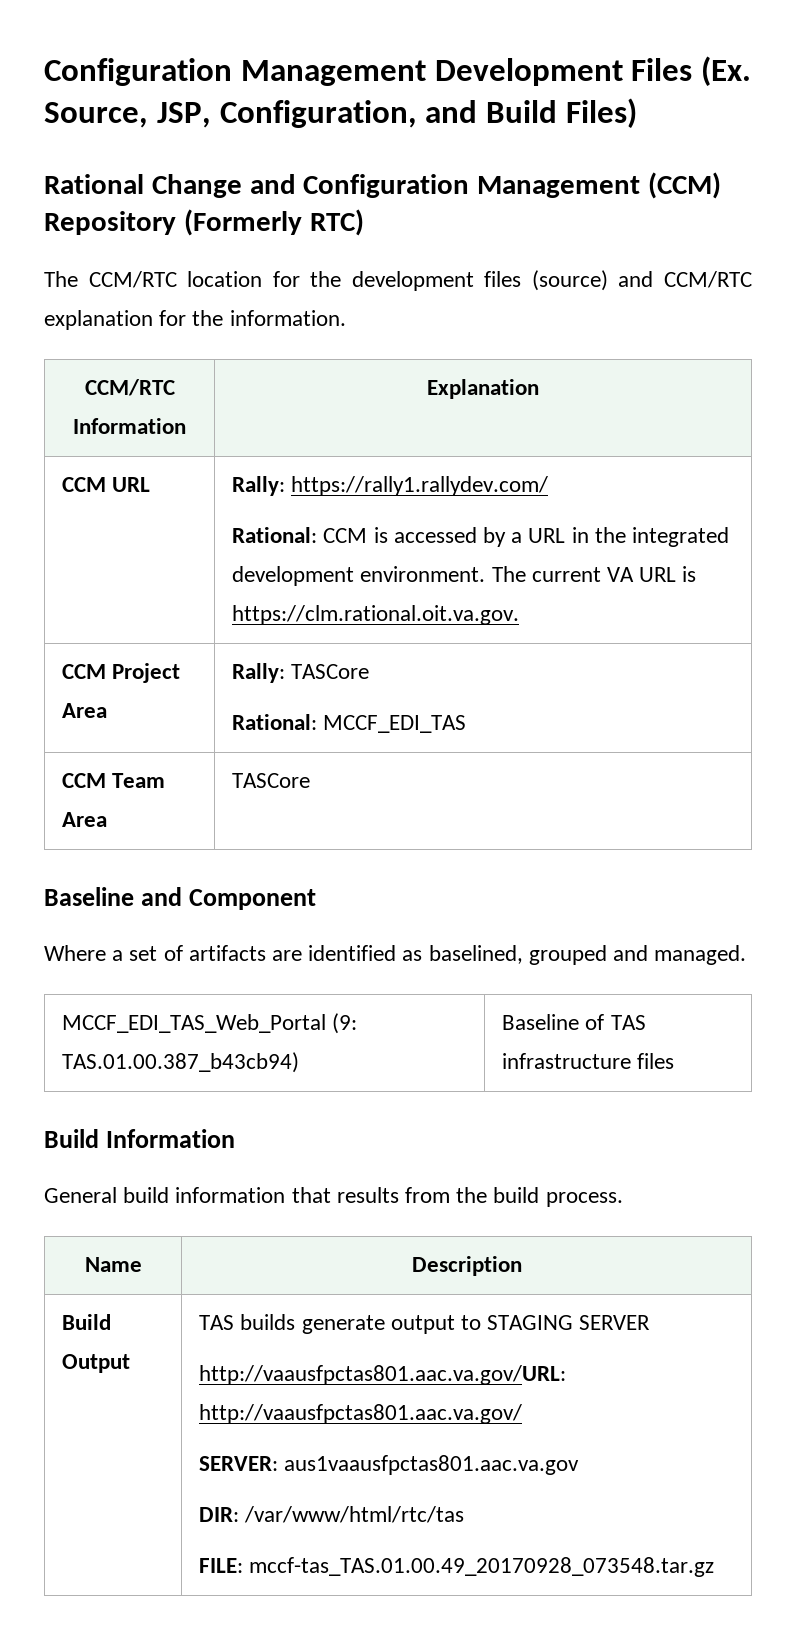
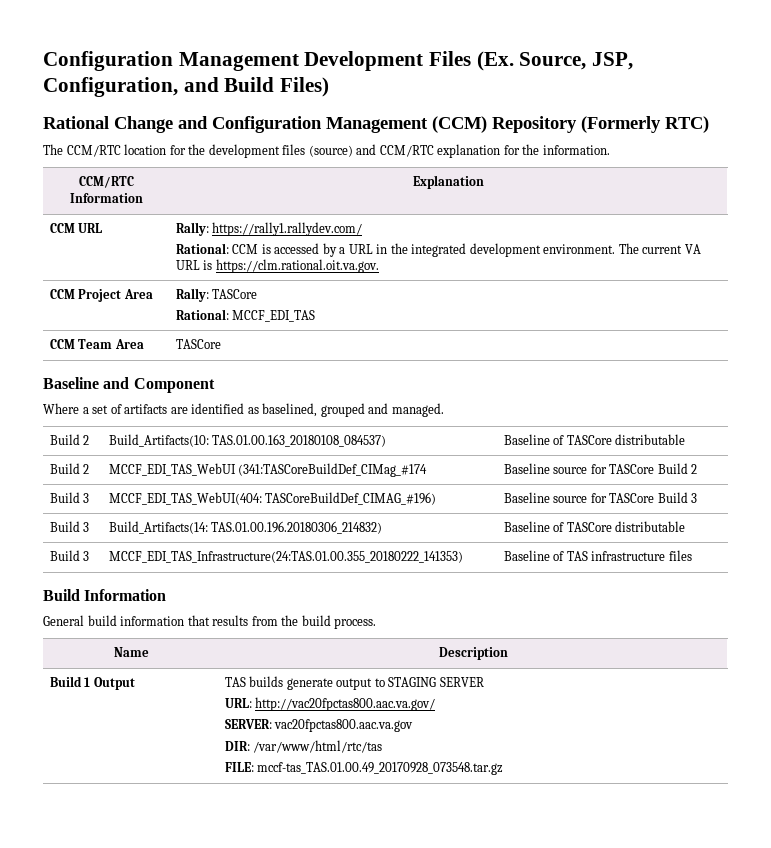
- MCCF_EDI_TAS_Web_Portal (9: TAS.01.00.387_b43cb94) | Baseline of TAS infrastructure files
+ Build 2 | Build_Artifacts(10: TAS.01.00.163_20180108_084537) | Baseline of TASCore distributable
+ Build 2 | MCCF_EDI_TAS_WebUI (341:TASCoreBuildDef_CIMag_#174 | Baseline source for TASCore Build 2
+ Build 3 | MCCF_EDI_TAS_WebUI(404: TASCoreBuildDef_CIMAG_#196) | Baseline source for TASCore Build 3
+ Build 3 | Build_Artifacts(14: TAS.01.00.196.20180306_214832) | Baseline of TASCore distributable
+ Build 3 | MCCF_EDI_TAS_Infrastructure(24:TAS.01.00.355_20180222_141353) | Baseline of TAS infrastructure files
- Build Output | TAS builds generate output to STAGING SERVER
- http://vaausfpctas801.aac.va.gov/URL: http://vaausfpctas801.aac.va.gov/
- SERVER: aus1vaausfpctas801.aac.va.gov
+ Build 1 Output | TAS builds generate output to STAGING SERVER
+ URL: http://vac20fpctas800.aac.va.gov/
+ SERVER: vac20fpctas800.aac.va.gov

